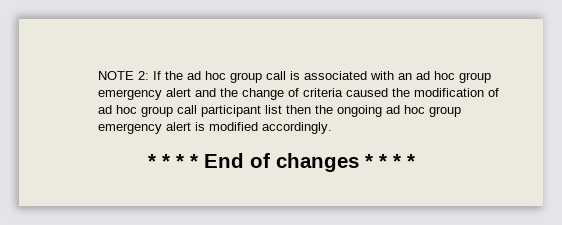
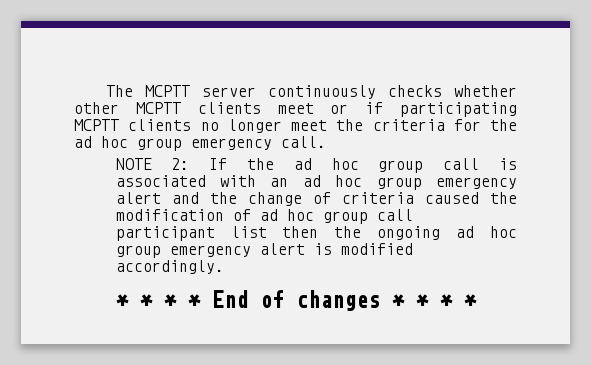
+ The MCPTT server continuously checks whether other MCPTT clients meet or if participating MCPTT clients no longer meet the criteria for the ad hoc group emergency call.

